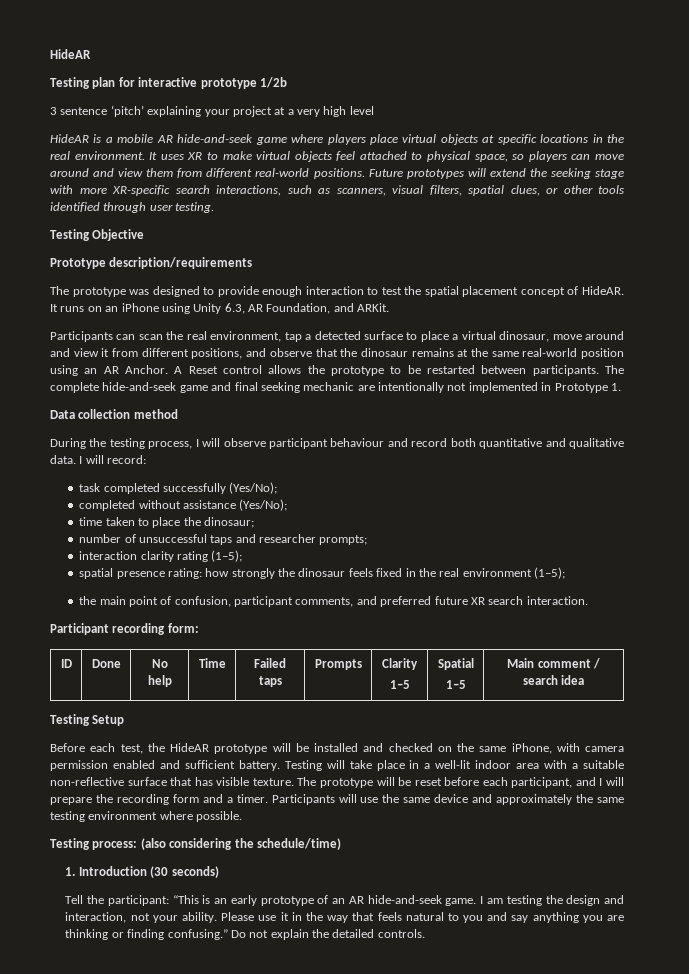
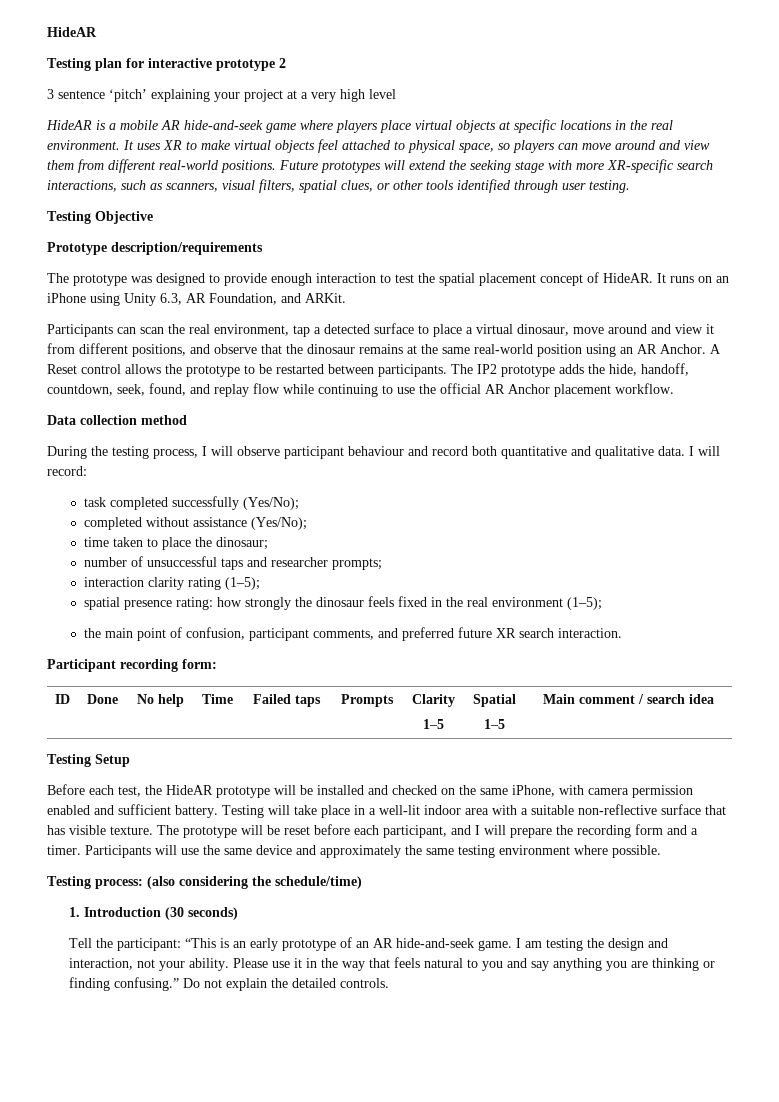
- Testing plan for interactive prototype 1/2b
+ Testing plan for interactive prototype 2
- The complete hide-and-seek game and final seeking mechanic are intentionally not implemented in Prototype 1.
+ The IP2 prototype adds the hide, handoff, countdown, seek, found, and replay flow while continuing to use the official AR Anchor placement workflow.

